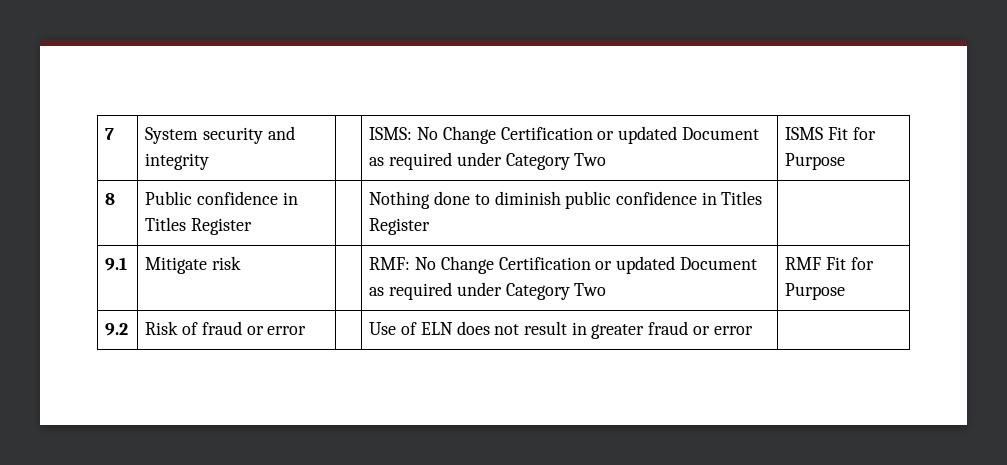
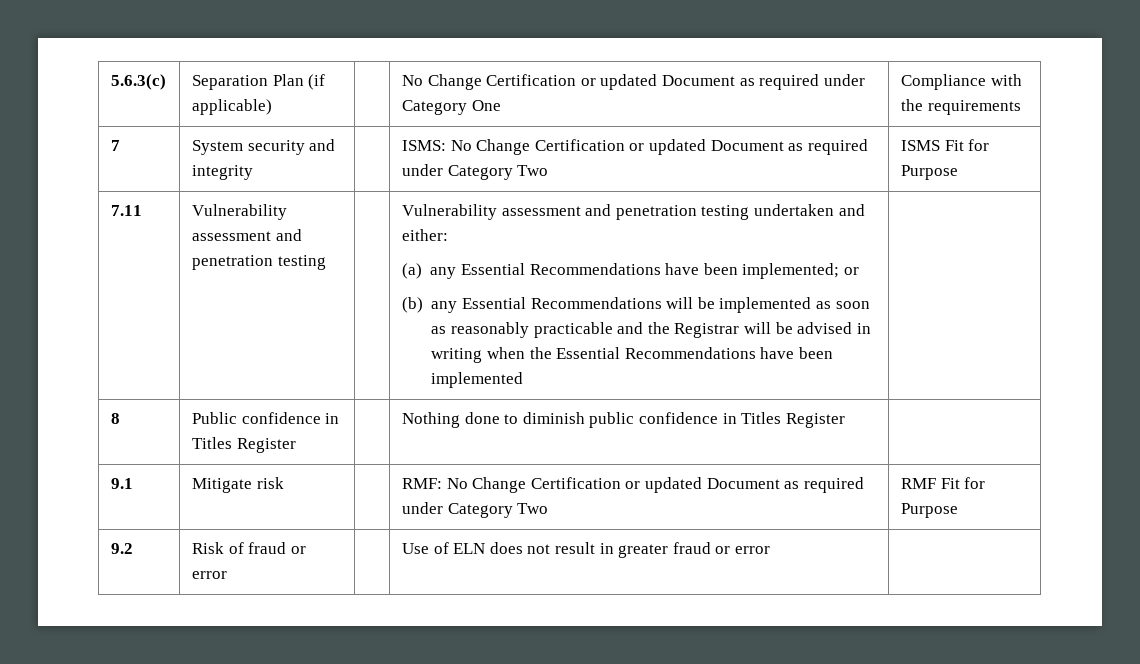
+ 5.6.3(c) | Separation Plan (if applicable) | | No Change Certification or updated Document as required under Category One | Compliance with the requirements
+ 7.11 | Vulnerability assessment and penetration testing | | Vulnerability assessment and penetration testing undertaken and either:
+ (a) any Essential Recommendations have been implemented; or
+ (b) any Essential Recommendations will be implemented as soon as reasonably practicable and the Registrar will be advised in writing when the Essential Recommendations have been implemented

